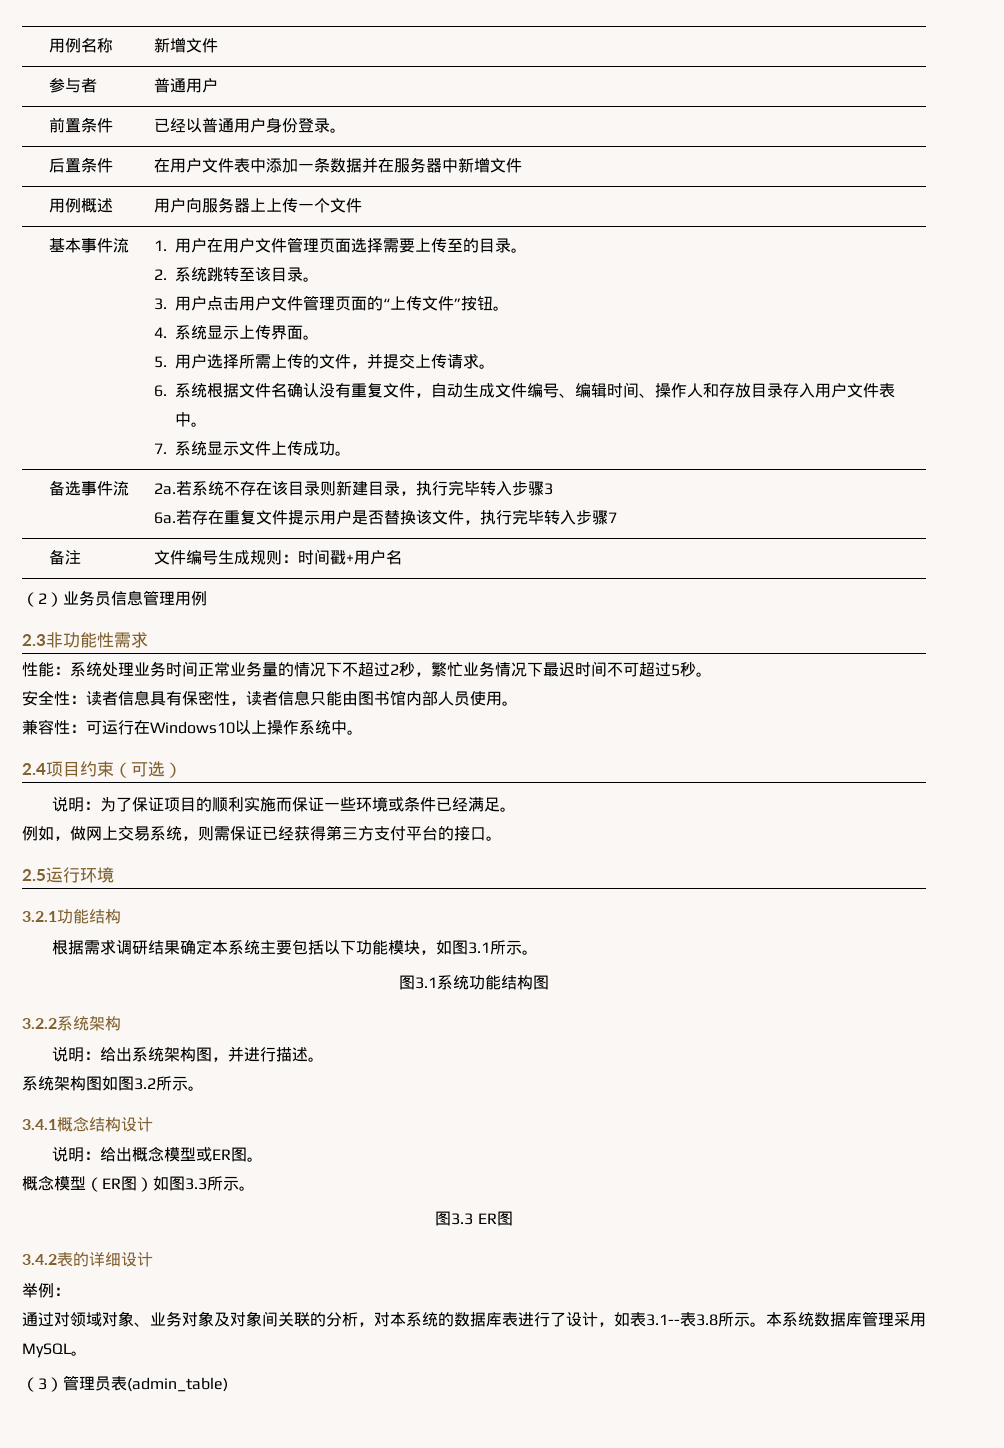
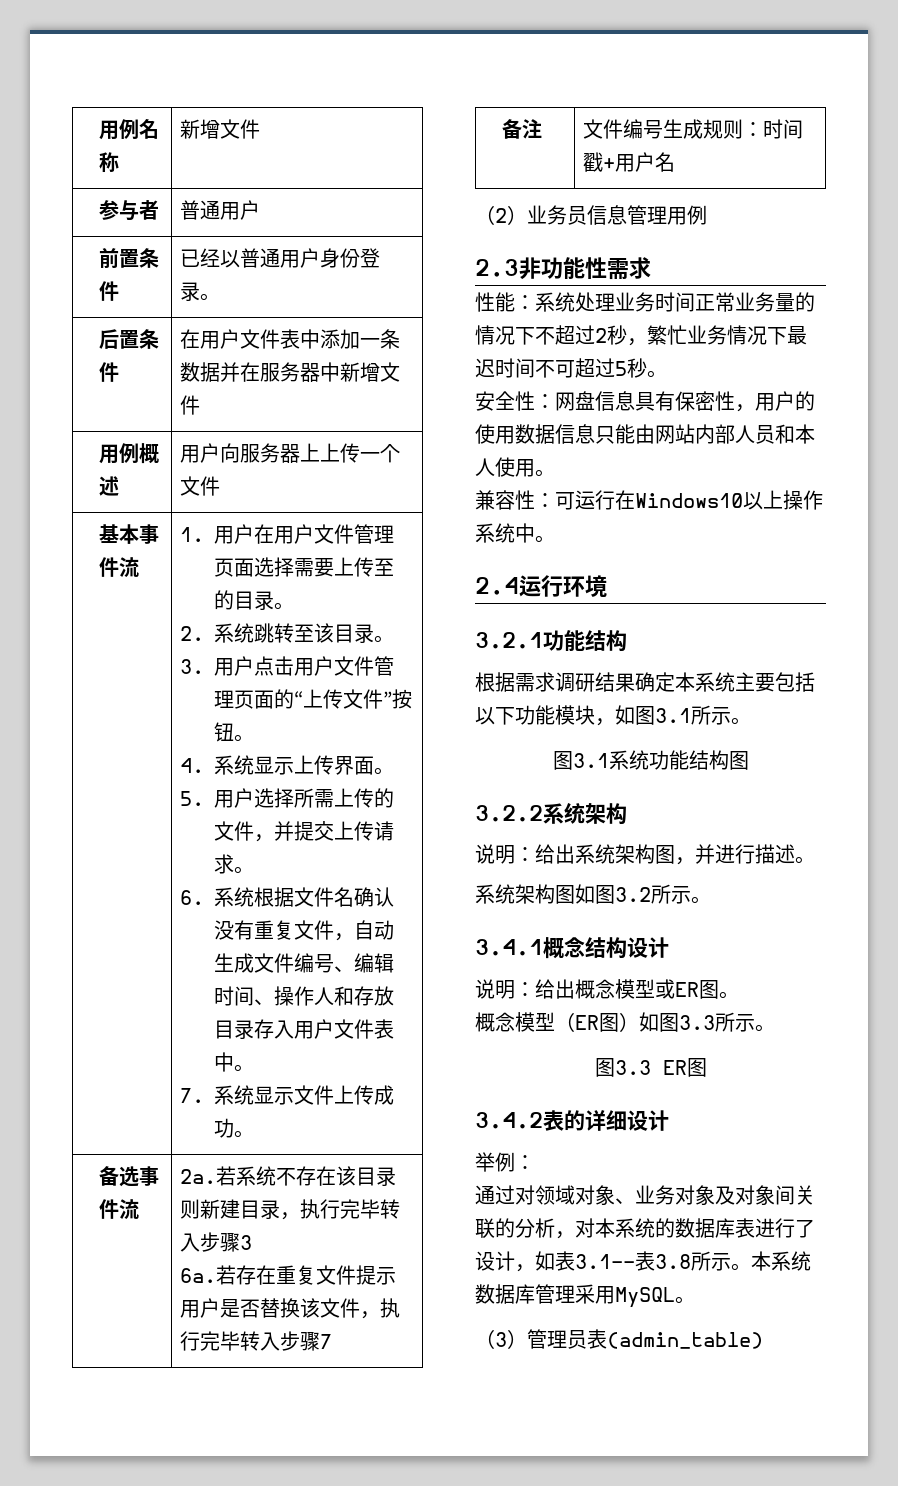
- 安全性：读者信息具有保密性，读者信息只能由图书馆内部人员使用。
+ 安全性：网盘信息具有保密性，用户的使用数据信息只能由网站内部人员和本人使用。
- 2.4项目约束（可选）
- 说明：为了保证项目的顺利实施而保证一些环境或条件已经满足。
- 例如，做网上交易系统，则需保证已经获得第三方支付平台的接口。
- 2.5运行环境
+ 2.4运行环境

